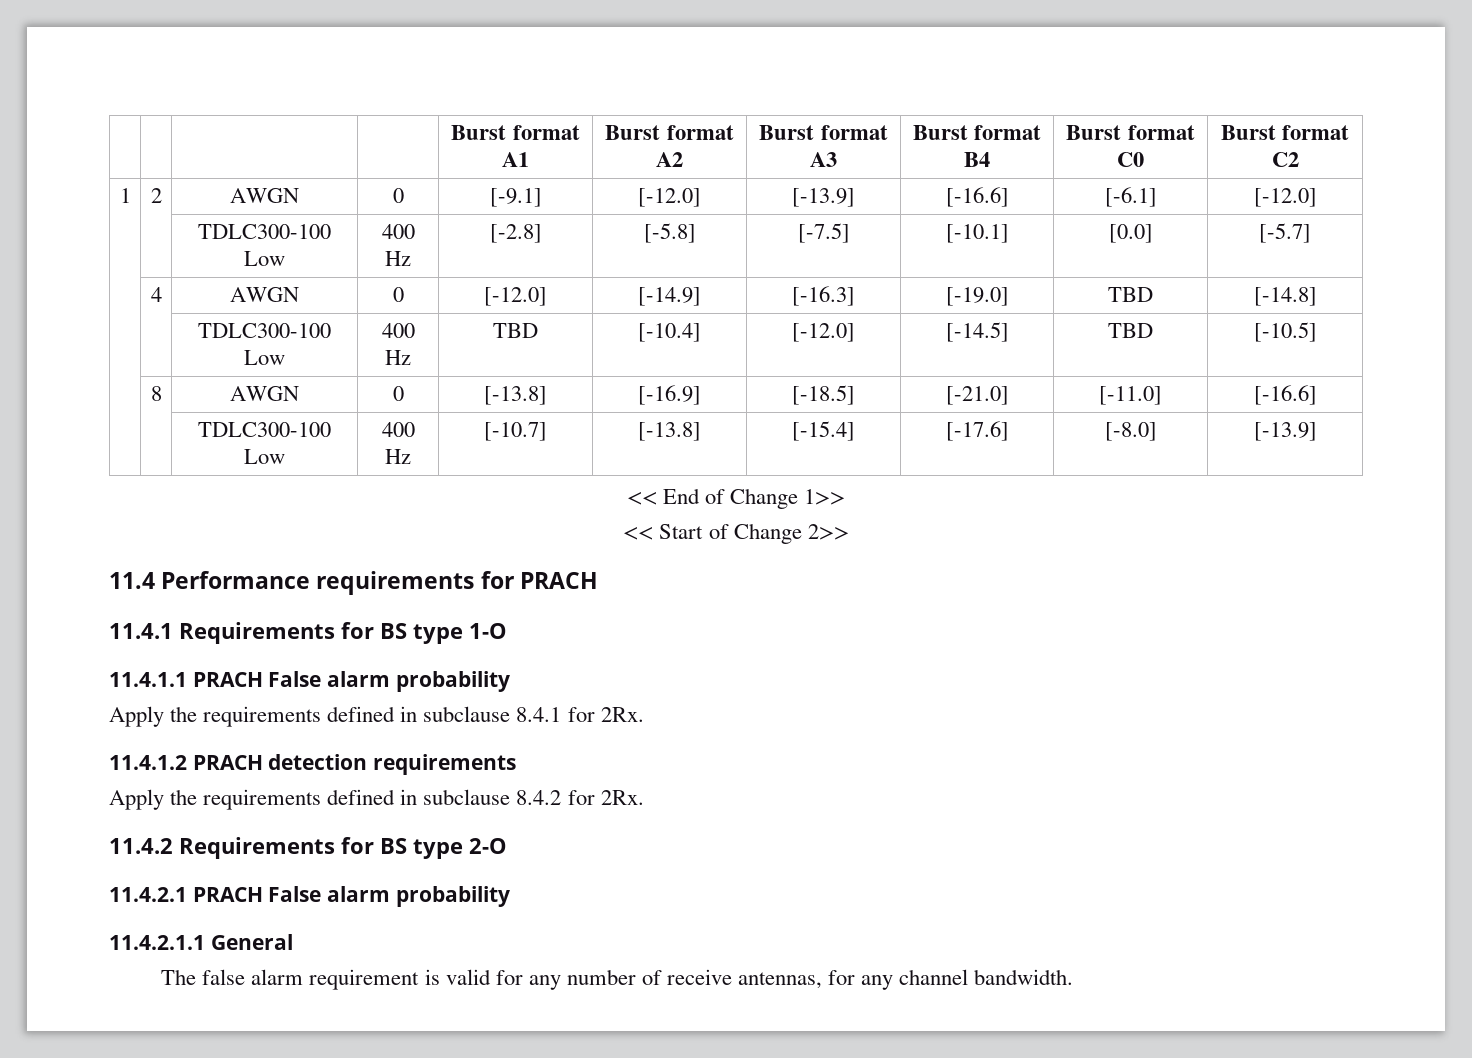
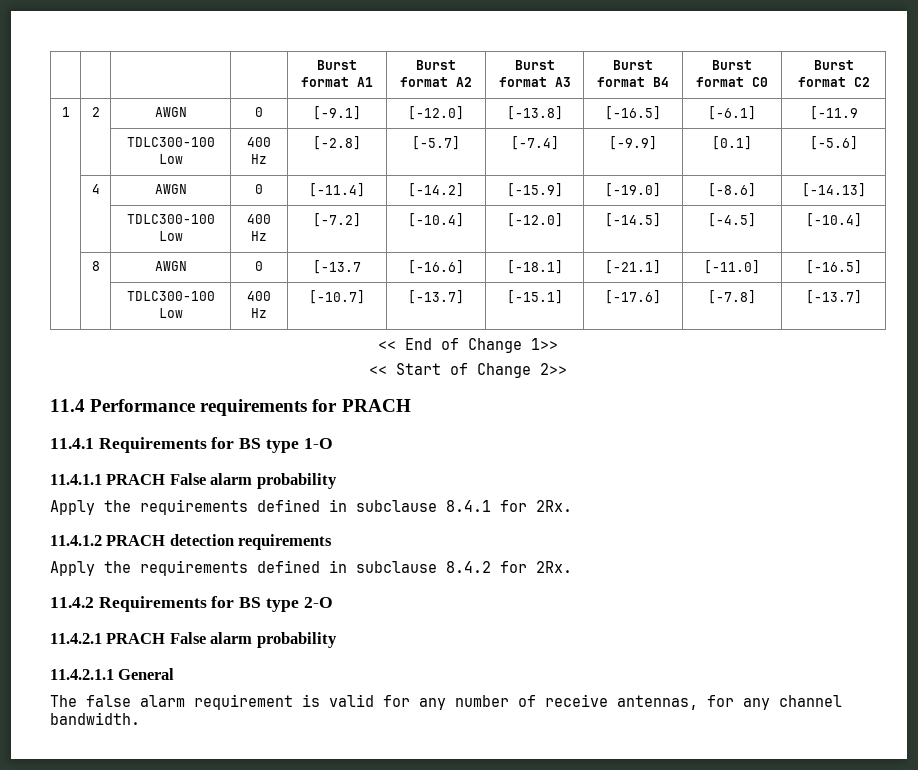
- 1 | 2 | AWGN | 0 | [-9.1] | [-12.0] | [-13.9] | [-16.6] | [-6.1] | [-12.0]
+ 1 | 2 | AWGN | 0 | [-9.1] | [-12.0] | [-13.8] | [-16.5] | [-6.1] | [-11.9
- | | TDLC300-100 Low | 400 Hz | [-2.8] | [-5.8] | [-7.5] | [-10.1] | [0.0] | [-5.7]
+ | | TDLC300-100 Low | 400 Hz | [-2.8] | [-5.7] | [-7.4] | [-9.9] | [0.1] | [-5.6]
- | 4 | AWGN | 0 | [-12.0] | [-14.9] | [-16.3] | [-19.0] | TBD | [-14.8]
- | | TDLC300-100 Low | 400 Hz | TBD | [-10.4] | [-12.0] | [-14.5] | TBD | [-10.5]
+ | 4 | AWGN | 0 | [-11.4] | [-14.2] | [-15.9] | [-19.0] | [-8.6] | [-14.13]
+ | | TDLC300-100 Low | 400 Hz | [-7.2] | [-10.4] | [-12.0] | [-14.5] | [-4.5] | [-10.4]
- | 8 | AWGN | 0 | [-13.8] | [-16.9] | [-18.5] | [-21.0] | [-11.0] | [-16.6]
+ | 8 | AWGN | 0 | [-13.7 | [-16.6] | [-18.1] | [-21.1] | [-11.0] | [-16.5]
- | | TDLC300-100 Low | 400 Hz | [-10.7] | [-13.8] | [-15.4] | [-17.6] | [-8.0] | [-13.9]
+ | | TDLC300-100 Low | 400 Hz | [-10.7] | [-13.7] | [-15.1] | [-17.6] | [-7.8] | [-13.7]

